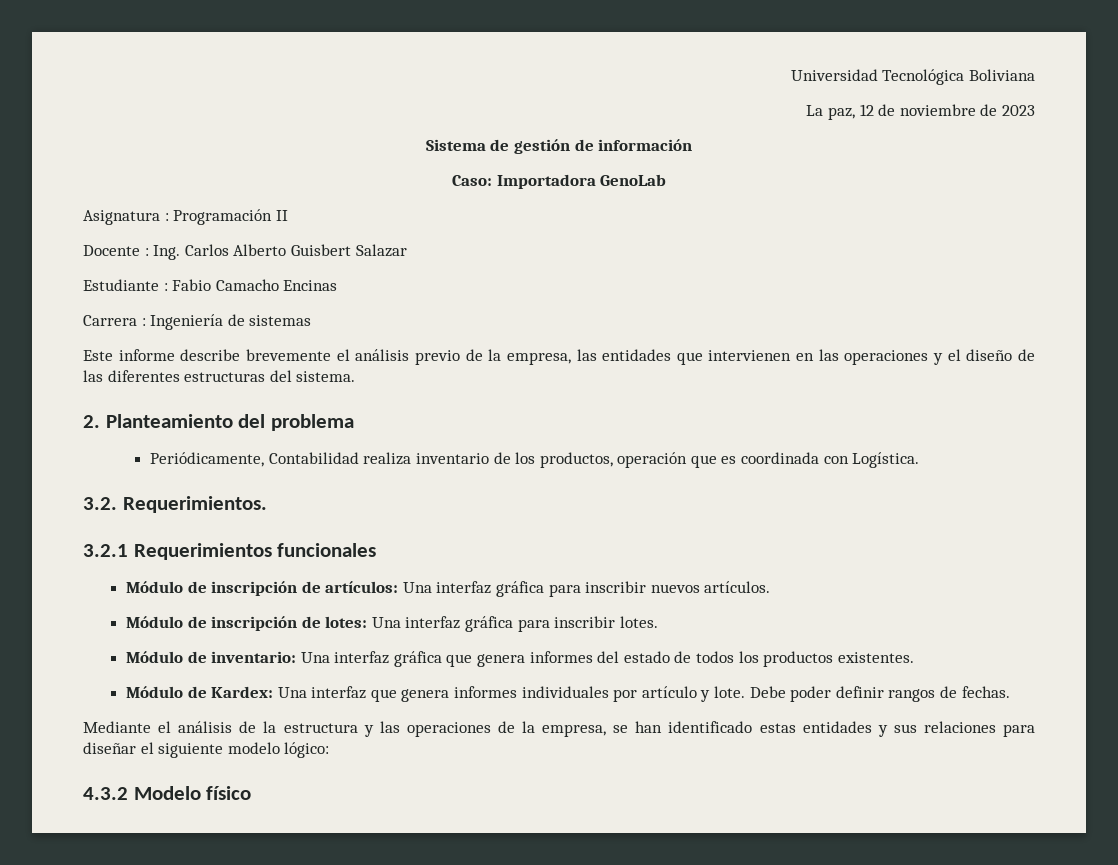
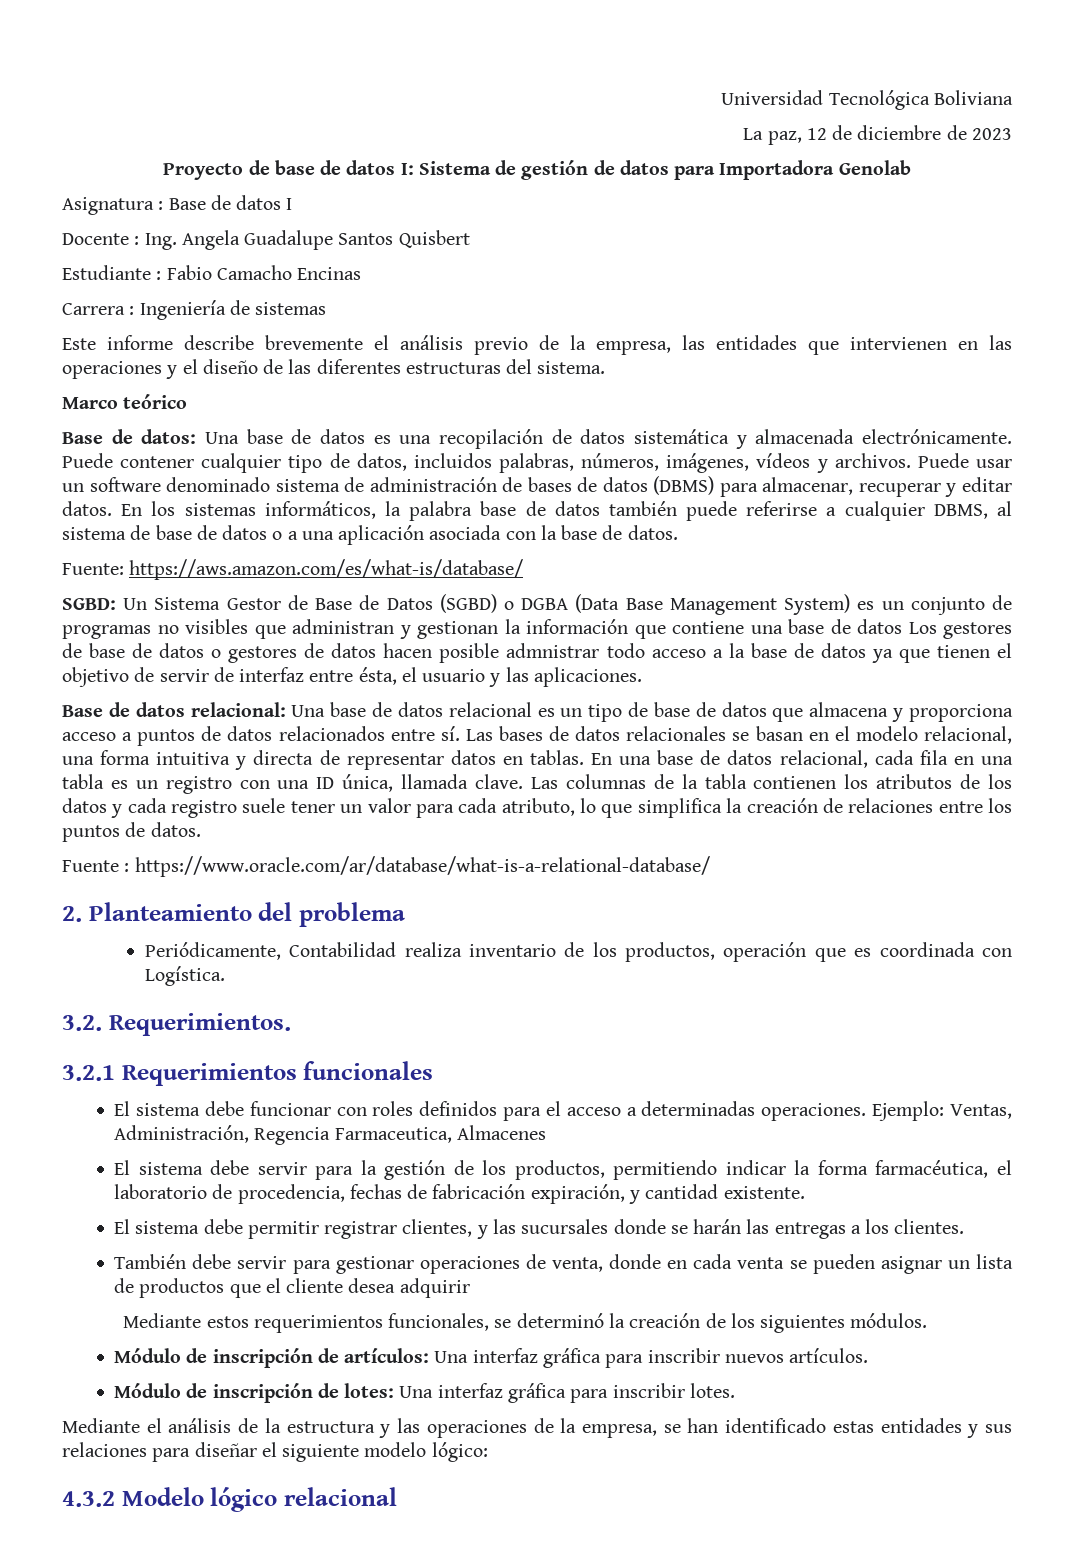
- La paz, 12 de noviembre de 2023
+ La paz, 12 de diciembre de 2023
- Sistema de gestión de información
- Caso: Importadora GenoLab
- Asignatura : Programación II
+ Proyecto de base de datos I: Sistema de gestión de datos para Importadora Genolab
+ Asignatura : Base de datos I
- Docente : Ing. Carlos Alberto Guisbert Salazar
+ Docente : Ing. Angela Guadalupe Santos Quisbert
+ Marco teórico
+ Base de datos: Una base de datos es una recopilación de datos sistemática y almacenada electrónicamente. Puede contener cualquier tipo de datos, incluidos palabras, números, imágenes, vídeos y archivos. Puede usar un software denominado sistema de administración de bases de datos (DBMS) para almacenar, recuperar y editar datos. En los sistemas informáticos, la palabra base de datos también puede referirse a cualquier DBMS, al sistema de base de datos o a una aplicación asociada con la base de datos.
+ Fuente: https://aws.amazon.com/es/what-is/database/
+ SGBD: Un Sistema Gestor de Base de Datos (SGBD) o DGBA (Data Base Management System) es un conjunto de programas no visibles que administran y gestionan la información que contiene una base de datos Los gestores de base de datos o gestores de datos hacen posible admnistrar todo acceso a la base de datos ya que tienen el objetivo de servir de interfaz entre ésta, el usuario y las aplicaciones.
+ Base de datos relacional: Una base de datos relacional es un tipo de base de datos que almacena y proporciona acceso a puntos de datos relacionados entre sí. Las bases de datos relacionales se basan en el modelo relacional, una forma intuitiva y directa de representar datos en tablas. En una base de datos relacional, cada fila en una tabla es un registro con una ID única, llamada clave. Las columnas de la tabla contienen los atributos de los datos y cada registro suele tener un valor para cada atributo, lo que simplifica la creación de relaciones entre los puntos de datos.
+ Fuente : https://www.oracle.com/ar/database/what-is-a-relational-database/
+ El sistema debe funcionar con roles definidos para el acceso a determinadas operaciones. Ejemplo: Ventas, Administración, Regencia Farmaceutica, Almacenes
+ El sistema debe servir para la gestión de los productos, permitiendo indicar la forma farmacéutica, el laboratorio de procedencia, fechas de fabricación expiración, y cantidad existente.
+ El sistema debe permitir registrar clientes, y las sucursales donde se harán las entregas a los clientes.
+ También debe servir para gestionar operaciones de venta, donde en cada venta se pueden asignar un lista de productos que el cliente desea adquirir
+ Mediante estos requerimientos funcionales, se determinó la creación de los siguientes módulos.
- Módulo de inventario: Una interfaz gráfica que genera informes del estado de todos los productos existentes.
- Módulo de Kardex: Una interfaz que genera informes individuales por artículo y lote. Debe poder definir rangos de fechas.
- 4.3.2 Modelo físico
+ 4.3.2 Modelo lógico relacional

